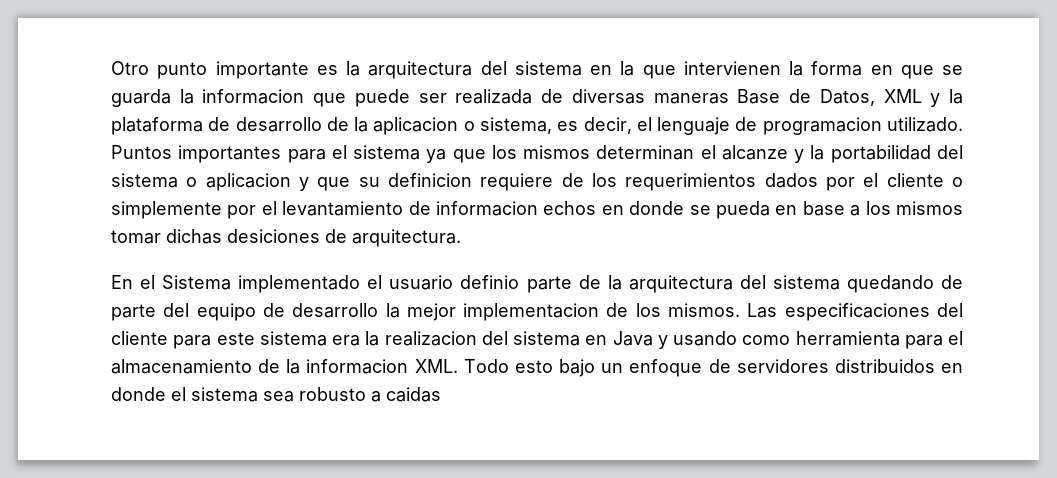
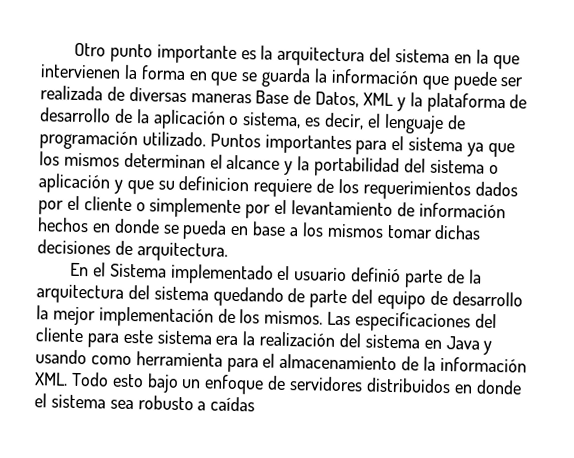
- Otro punto importante es la arquitectura del sistema en la que intervienen la forma en que se guarda la informacion que puede ser realizada de diversas maneras Base de Datos, XML y la plataforma de desarrollo de la aplicacion o sistema, es decir, el lenguaje de programacion utilizado.
+ Otro punto importante es la arquitectura del sistema en la que intervienen la forma en que se guarda la información que puede ser realizada de diversas maneras Base de Datos, XML y la plataforma de desarrollo de la aplicación o sistema, es decir, el lenguaje de programación utilizado.
- Puntos importantes para el sistema ya que los mismos determinan el alcanze y la portabilidad del sistema o aplicacion y que su definicion requiere de los requerimientos dados por el cliente o simplemente por el levantamiento de informacion echos en donde se pueda en base a los mismos tomar dichas desiciones de arquitectura.
+ Puntos importantes para el sistema ya que los mismos determinan el alcance y la portabilidad del sistema o aplicación y que su definicion requiere de los requerimientos dados por el cliente o simplemente por el levantamiento de información hechos en donde se pueda en base a los mismos tomar dichas decisiones de arquitectura.
- En el Sistema implementado el usuario definio parte de la arquitectura del sistema quedando de parte del equipo de desarrollo la mejor implementacion de los mismos.
+ En el Sistema implementado el usuario definió parte de la arquitectura del sistema quedando de parte del equipo de desarrollo la mejor implementación de los mismos.
- Las especificaciones del cliente para este sistema era la realizacion del sistema en Java y usando como herramienta para el almacenamiento de la informacion XML. Todo esto bajo un enfoque de servidores distribuidos en donde el sistema sea robusto a caidas
+ Las especificaciones del cliente para este sistema era la realización del sistema en Java y usando como herramienta para el almacenamiento de la información XML. Todo esto bajo un enfoque de servidores distribuidos en donde el sistema sea robusto a caídas

